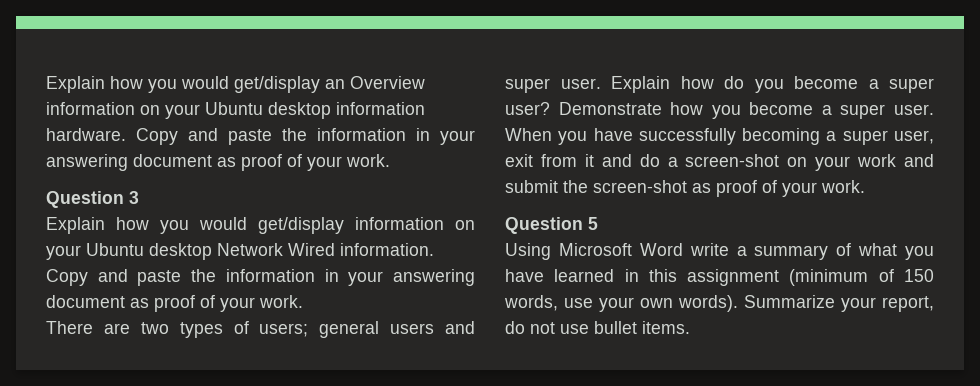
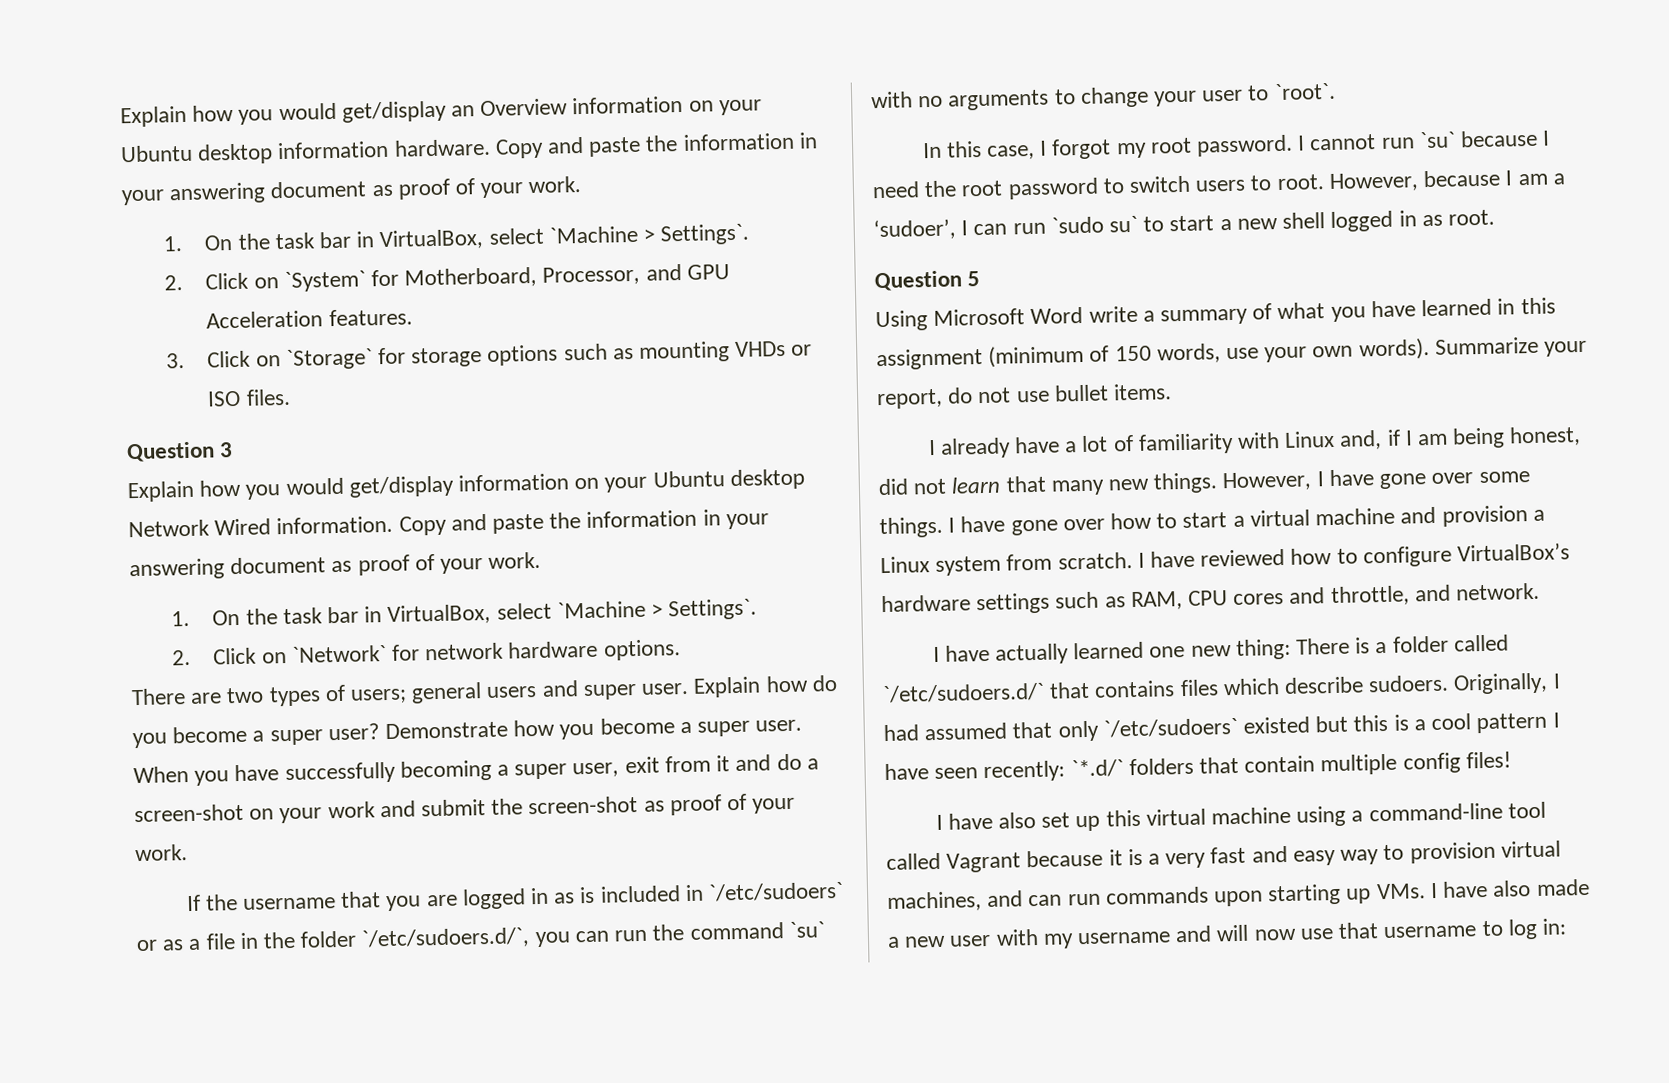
  Explain how you would get/display an Overview information on your Ubuntu desktop information hardware. Copy and paste the information in your answering document as proof of your work.
+ 1. On the task bar in VirtualBox, select `Machine > Settings`.
+ 2. Click on `System` for Motherboard, Processor, and GPU Acceleration features.
+ 3. Click on `Storage` for storage options such as mounting VHDs or ISO files.
  Explain how you would get/display information on your Ubuntu desktop Network Wired information. Copy and paste the information in your answering document as proof of your work.
+ 1. On the task bar in VirtualBox, select `Machine > Settings`.
+ 2. Click on `Network` for network hardware options.
+ If the username that you are logged in as is included in `/etc/sudoers` or as a file in the folder `/etc/sudoers.d/`, you can run the command `su` with no arguments to change your user to `root`.
+ In this case, I forgot my root password. I cannot run `su` because I need the root password to switch users to root. However, because I am a ‘sudoer’, I can run `sudo su` to start a new shell logged in as root.
+ I already have a lot of familiarity with Linux and, if I am being honest, did not learn that many new things. However, I have gone over some things. I have gone over how to start a virtual machine and provision a Linux system from scratch. I have reviewed how to configure VirtualBox’s hardware settings such as RAM, CPU cores and throttle, and network.
+ I have actually learned one new thing: There is a folder called `/etc/sudoers.d/` that contains files which describe sudoers. Originally, I had assumed that only `/etc/sudoers` existed but this is a cool pattern I have seen recently: `*.d/` folders that contain multiple config files!
+ I have also set up this virtual machine using a command-line tool called Vagrant because it is a very fast and easy way to provision virtual machines, and can run commands upon starting up VMs. I have also made a new user with my username and will now use that username to log in:

